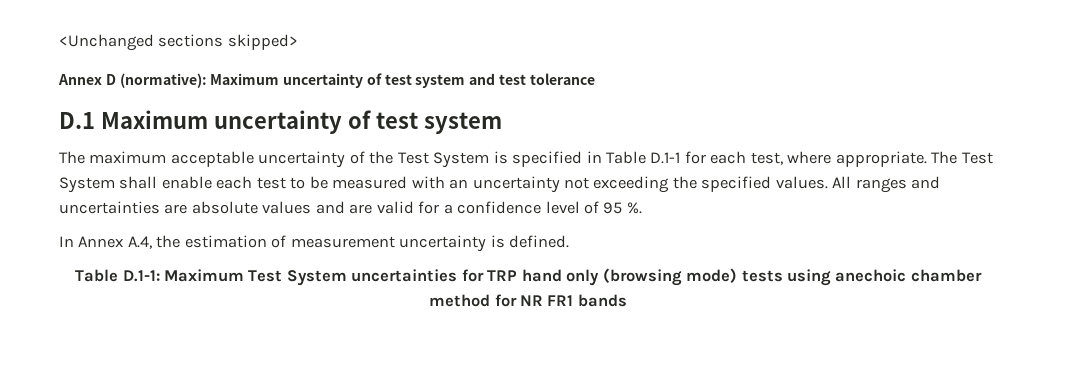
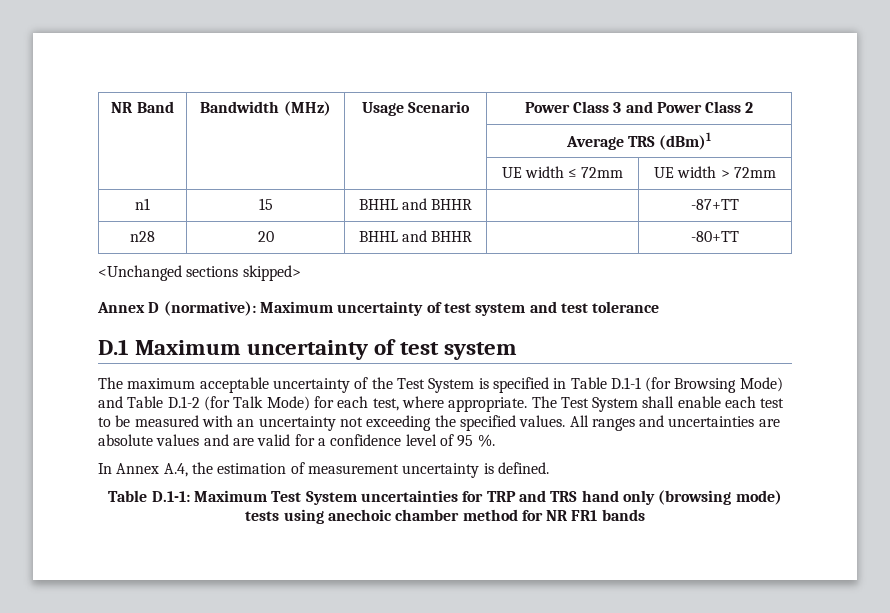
+ NR Band | Bandwidth (MHz) | Usage Scenario | Power Class 3 and Power Class 2
+ | | | Average TRS (dBm)1
+ | | | UE width ≤ 72mm | UE width > 72mm
+ n1 | 15 | BHHL and BHHR | | -87+TT
+ n28 | 20 | BHHL and BHHR | | -80+TT
- The maximum acceptable uncertainty of the Test System is specified in Table D.1-1 for each test, where appropriate.
+ The maximum acceptable uncertainty of the Test System is specified in Table D.1-1 (for Browsing Mode) and Table D.1-2 (for Talk Mode) for each test, where appropriate.
- Table D.1-1: Maximum Test System uncertainties for TRP hand only (browsing mode) tests using anechoic chamber method for NR FR1 bands
+ Table D.1-1: Maximum Test System uncertainties for TRP and TRS hand only (browsing mode) tests using anechoic chamber method for NR FR1 bands

